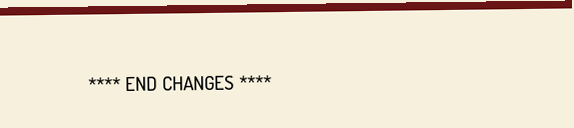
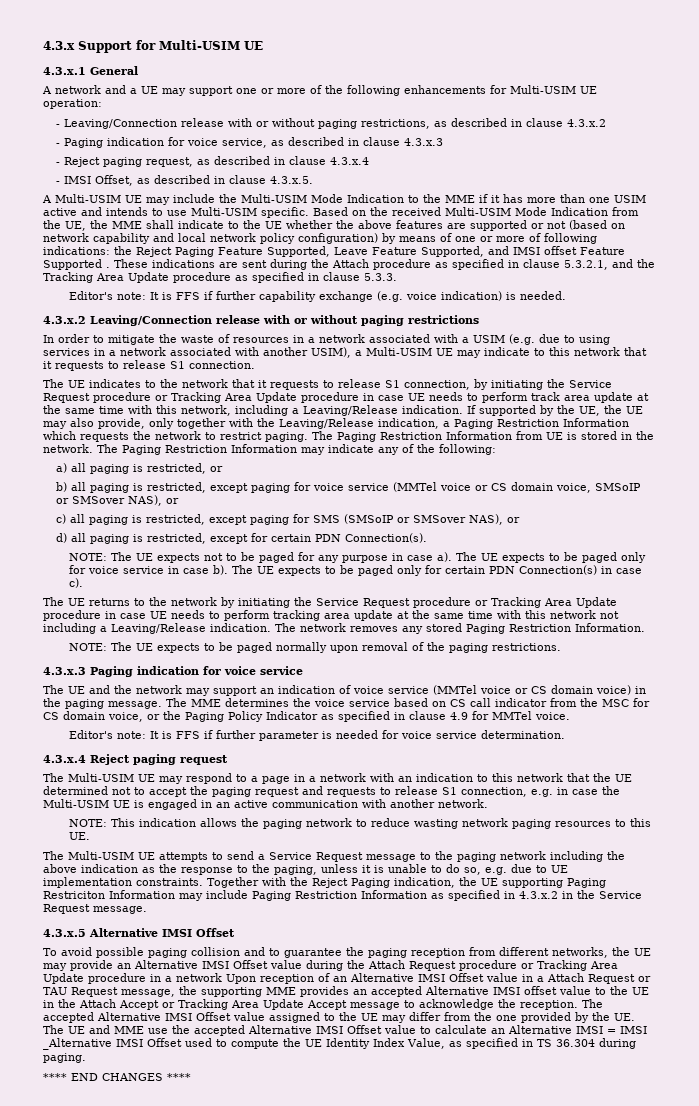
+ 4.3.x Support for Multi-USIM UE
+ 4.3.x.1 General
+ A network and a UE may support one or more of the following enhancements for Multi-USIM UE operation:
+ - Leaving/Connection release with or without paging restrictions, as described in clause 4.3.x.2
+ - Paging indication for voice service, as described in clause 4.3.x.3
+ - Reject paging request, as described in clause 4.3.x.4
+ - IMSI Offset, as described in clause 4.3.x.5.
+ A Multi-USIM UE may include the Multi-USIM Mode Indication to the MME if it has more than one USIM active and intends to use Multi-USIM specific. Based on the received Multi-USIM Mode Indication from the UE, the MME shall indicate to the UE whether the above features are supported or not (based on network capability and local network policy configuration) by means of one or more of following indications: the Reject Paging Feature Supported, Leave Feature Supported, and IMSI offset Feature Supported . These indications are sent during the Attach procedure as specified in clause 5.3.2.1, and the Tracking Area Update procedure as specified in clause 5.3.3.
+ Editor's note: It is FFS if further capability exchange (e.g. voice indication) is needed.
+ 4.3.x.2 Leaving/Connection release with or without paging restrictions
+ In order to mitigate the waste of resources in a network associated with a USIM (e.g. due to using services in a network associated with another USIM), a Multi-USIM UE may indicate to this network that it requests to release S1 connection.
+ The UE indicates to the network that it requests to release S1 connection, by initiating the Service Request procedure or Tracking Area Update procedure in case UE needs to perform track area update at the same time with this network, including a Leaving/Release indication. If supported by the UE, the UE may also provide, only together with the Leaving/Release indication, a Paging Restriction Information which requests the network to restrict paging. The Paging Restriction Information from UE is stored in the network. The Paging Restriction Information may indicate any of the following:
+ a) all paging is restricted, or
+ b) all paging is restricted, except paging for voice service (MMTel voice or CS domain voice, SMSoIP or SMSover NAS), or
+ c) all paging is restricted, except paging for SMS (SMSoIP or SMSover NAS), or
+ d) all paging is restricted, except for certain PDN Connection(s).
+ NOTE: The UE expects not to be paged for any purpose in case a). The UE expects to be paged only for voice service in case b). The UE expects to be paged only for certain PDN Connection(s) in case c).
+ The UE returns to the network by initiating the Service Request procedure or Tracking Area Update procedure in case UE needs to perform tracking area update at the same time with this network not including a Leaving/Release indication. The network removes any stored Paging Restriction Information.
+ NOTE: The UE expects to be paged normally upon removal of the paging restrictions.
+ 4.3.x.3 Paging indication for voice service
+ The UE and the network may support an indication of voice service (MMTel voice or CS domain voice) in the paging message. The MME determines the voice service based on CS call indicator from the MSC for CS domain voice, or the Paging Policy Indicator as specified in clause 4.9 for MMTel voice.
+ Editor's note: It is FFS if further parameter is needed for voice service determination.
+ 4.3.x.4 Reject paging request
+ The Multi-USIM UE may respond to a page in a network with an indication to this network that the UE determined not to accept the paging request and requests to release S1 connection, e.g. in case the Multi-USIM UE is engaged in an active communication with another network.
+ NOTE: This indication allows the paging network to reduce wasting network paging resources to this UE.
+ The Multi-USIM UE attempts to send a Service Request message to the paging network including the above indication as the response to the paging, unless it is unable to do so, e.g. due to UE implementation constraints. Together with the Reject Paging indication, the UE supporting Paging Restriciton Information may include Paging Restriction Information as specified in 4.3.x.2 in the Service Request message.
+ 4.3.x.5 Alternative IMSI Offset
+ To avoid possible paging collision and to guarantee the paging reception from different networks, the UE may provide an Alternative IMSI Offset value during the Attach Request procedure or Tracking Area Update procedure in a network Upon reception of an Alternative IMSI Offset value in a Attach Request or TAU Request message, the supporting MME provides an accepted Alternative IMSI offset value to the UE in the Attach Accept or Tracking Area Update Accept message to acknowledge the reception. The accepted Alternative IMSI Offset value assigned to the UE may differ from the one provided by the UE. The UE and MME use the accepted Alternative IMSI Offset value to calculate an Alternative IMSI = IMSI _Alternative IMSI Offset used to compute the UE Identity Index Value, as specified in TS 36.304 during paging.

